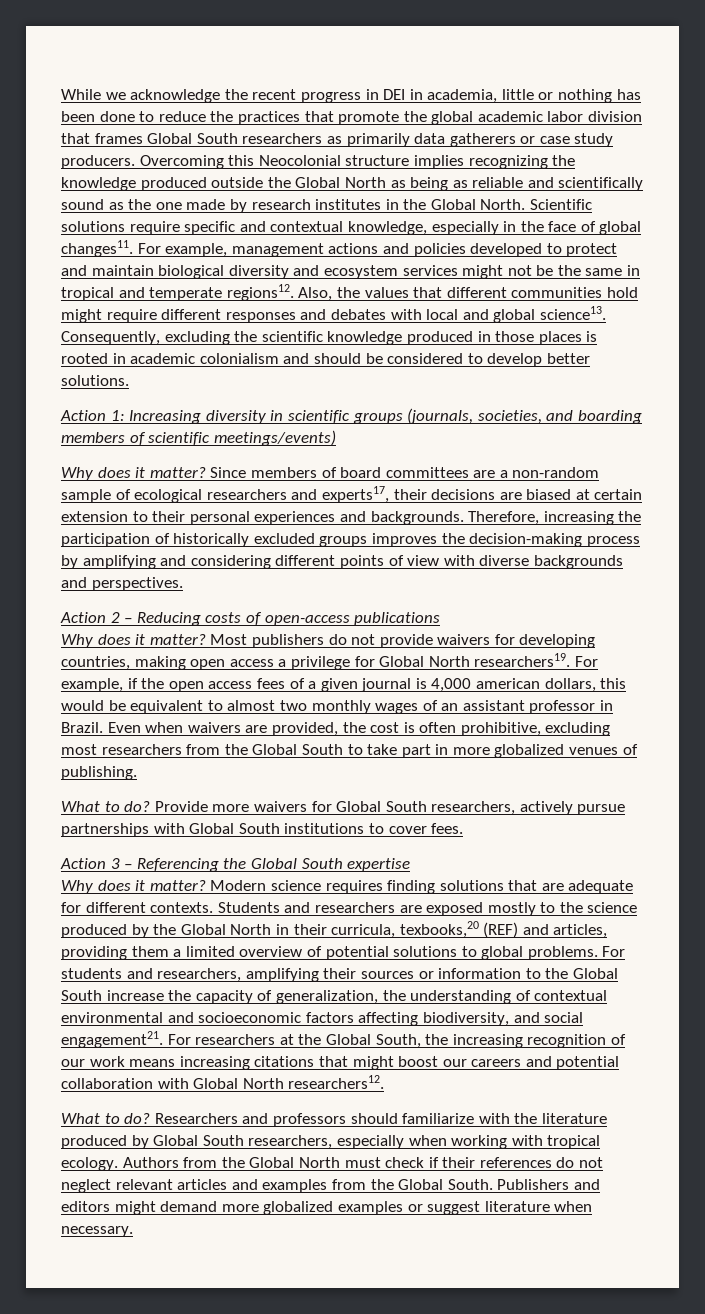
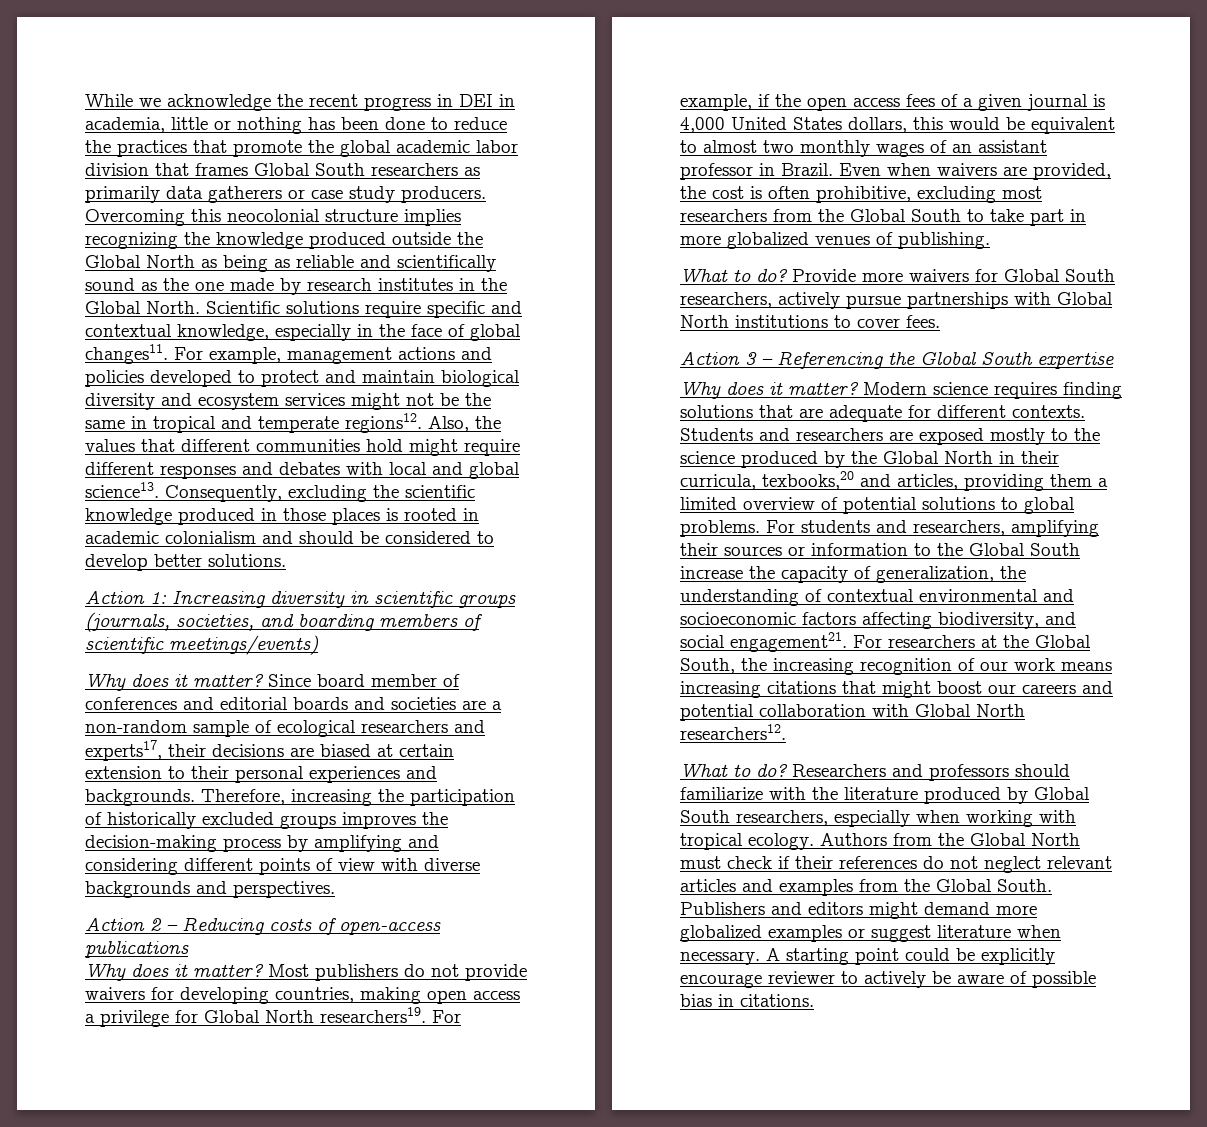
- Overcoming this Neocolonial structure implies recognizing the knowledge produced outside the Global North as being as reliable and scientifically sound as the one made by research institutes in the Global North.
+ Overcoming this neocolonial structure implies recognizing the knowledge produced outside the Global North as being as reliable and scientifically sound as the one made by research institutes in the Global North.
- Since members of board committees are a non-random sample of ecological researchers and experts17, their decisions are biased at certain extension to their personal experiences and backgrounds.
+ Since board member of conferences and editorial boards and societies are a non-random sample of ecological researchers and experts17, their decisions are biased at certain extension to their personal experiences and backgrounds.
- For example, if the open access fees of a given journal is 4,000 american dollars, this would be equivalent to almost two monthly wages of an assistant professor in Brazil.
+ For example, if the open access fees of a given journal is 4,000 United States dollars, this would be equivalent to almost two monthly wages of an assistant professor in Brazil.
- Provide more waivers for Global South researchers, actively pursue partnerships with Global South institutions to cover fees.
+ Provide more waivers for Global South researchers, actively pursue partnerships with Global North institutions to cover fees.
- Students and researchers are exposed mostly to the science produced by the Global North in their curricula, texbooks,20 (REF) and articles, providing them a limited overview of potential solutions to global problems.
+ Students and researchers are exposed mostly to the science produced by the Global North in their curricula, texbooks,20 and articles, providing them a limited overview of potential solutions to global problems.
+ A starting point could be explicitly encourage reviewer to actively be aware of possible bias in citations.

